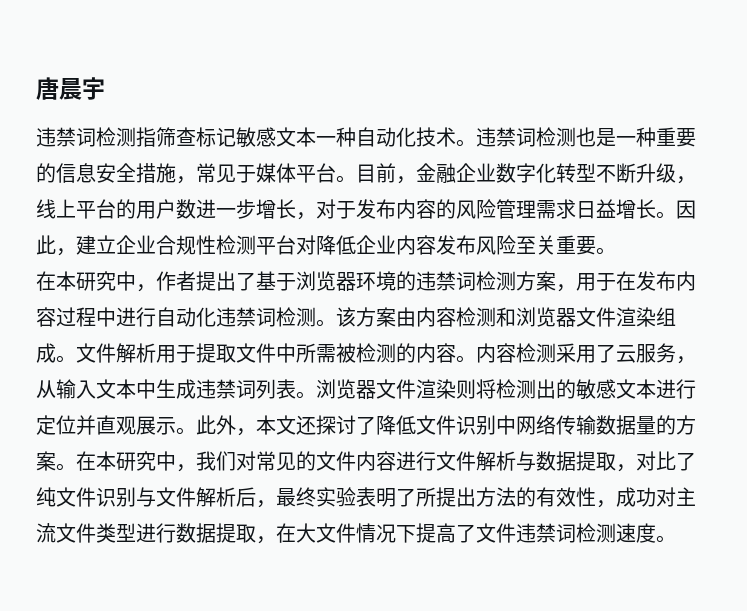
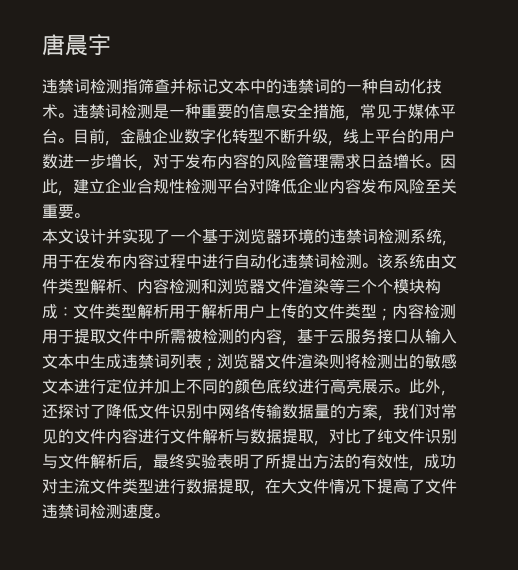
- 违禁词检测指筛查标记敏感文本一种自动化技术。
+ 违禁词检测指筛查并标记文本中的违禁词的一种自动化技术。
- 违禁词检测也是一种重要的信息安全措施，常见于媒体平台。
+ 违禁词检测是一种重要的信息安全措施，常见于媒体平台。
- 在本研究中，作者提出了基于浏览器环境的违禁词检测方案，用于在发布内容过程中进行自动化违禁词检测。
+ 本文设计并实现了一个基于浏览器环境的违禁词检测系统，用于在发布内容过程中进行自动化违禁词检测。
- 该方案由内容检测和浏览器文件渲染组成。文件解析用于提取文件中所需被检测的内容。内容检测采用了云服务，从输入文本中生成违禁词列表。浏览器文件渲染则将检测出的敏感文本进行定位并直观展示。
+ 该系统由文件类型解析、内容检测和浏览器文件渲染等三个个模块构成：文件类型解析用于解析用户上传的文件类型；内容检测用于提取文件中所需被检测的内容，基于云服务接口从输入文本中生成违禁词列表；浏览器文件渲染则将检测出的敏感文本进行定位并加上不同的颜色底纹进行高亮展示。
- 此外，本文还探讨了降低文件识别中网络传输数据量的方案。在本研究中，我们对常见的文件内容进行文件解析与数据提取，对比了纯文件识别与文件解析后，最终实验表明了所提出方法的有效性，成功对主流文件类型进行数据提取，在大文件情况下提高了文件违禁词检测速度。
+ 此外，还探讨了降低文件识别中网络传输数据量的方案，我们对常见的文件内容进行文件解析与数据提取，对比了纯文件识别与文件解析后，最终实验表明了所提出方法的有效性，成功对主流文件类型进行数据提取，在大文件情况下提高了文件违禁词检测速度。

